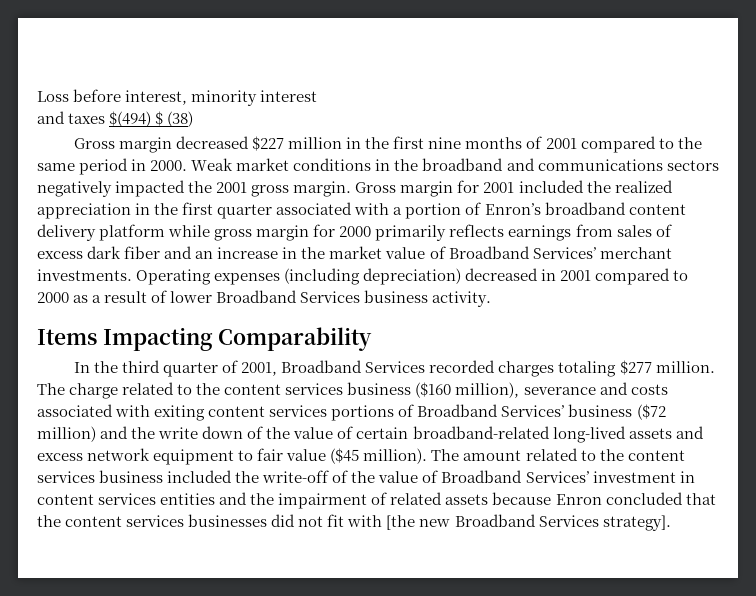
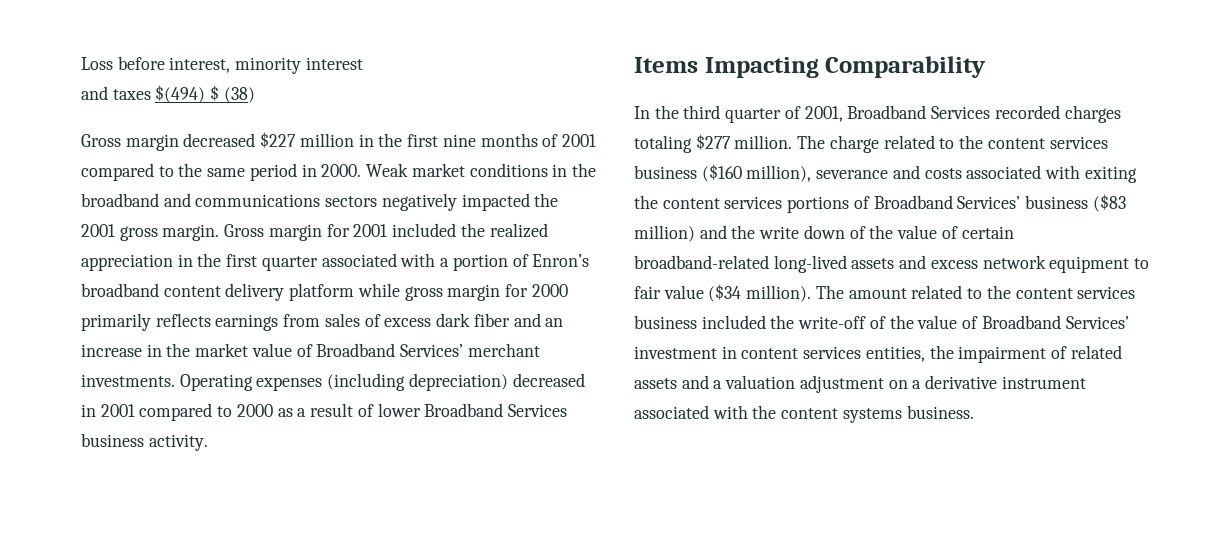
- The charge related to the content services business ($160 million), severance and costs associated with exiting content services portions of Broadband Services’ business ($72 million) and the write down of the value of certain broadband-related long-lived assets and excess network equipment to fair value ($45 million).
+ The charge related to the content services business ($160 million), severance and costs associated with exiting the content services portions of Broadband Services’ business ($83 million) and the write down of the value of certain broadband-related long-lived assets and excess network equipment to fair value ($34 million).
- The amount related to the content services business included the write-off of the value of Broadband Services’ investment in content services entities and the impairment of related assets because Enron concluded that the content services businesses did not fit with [the new Broadband Services strategy].
+ The amount related to the content services business included the write-off of the value of Broadband Services’ investment in content services entities, the impairment of related assets and a valuation adjustment on a derivative instrument associated with the content systems business.

